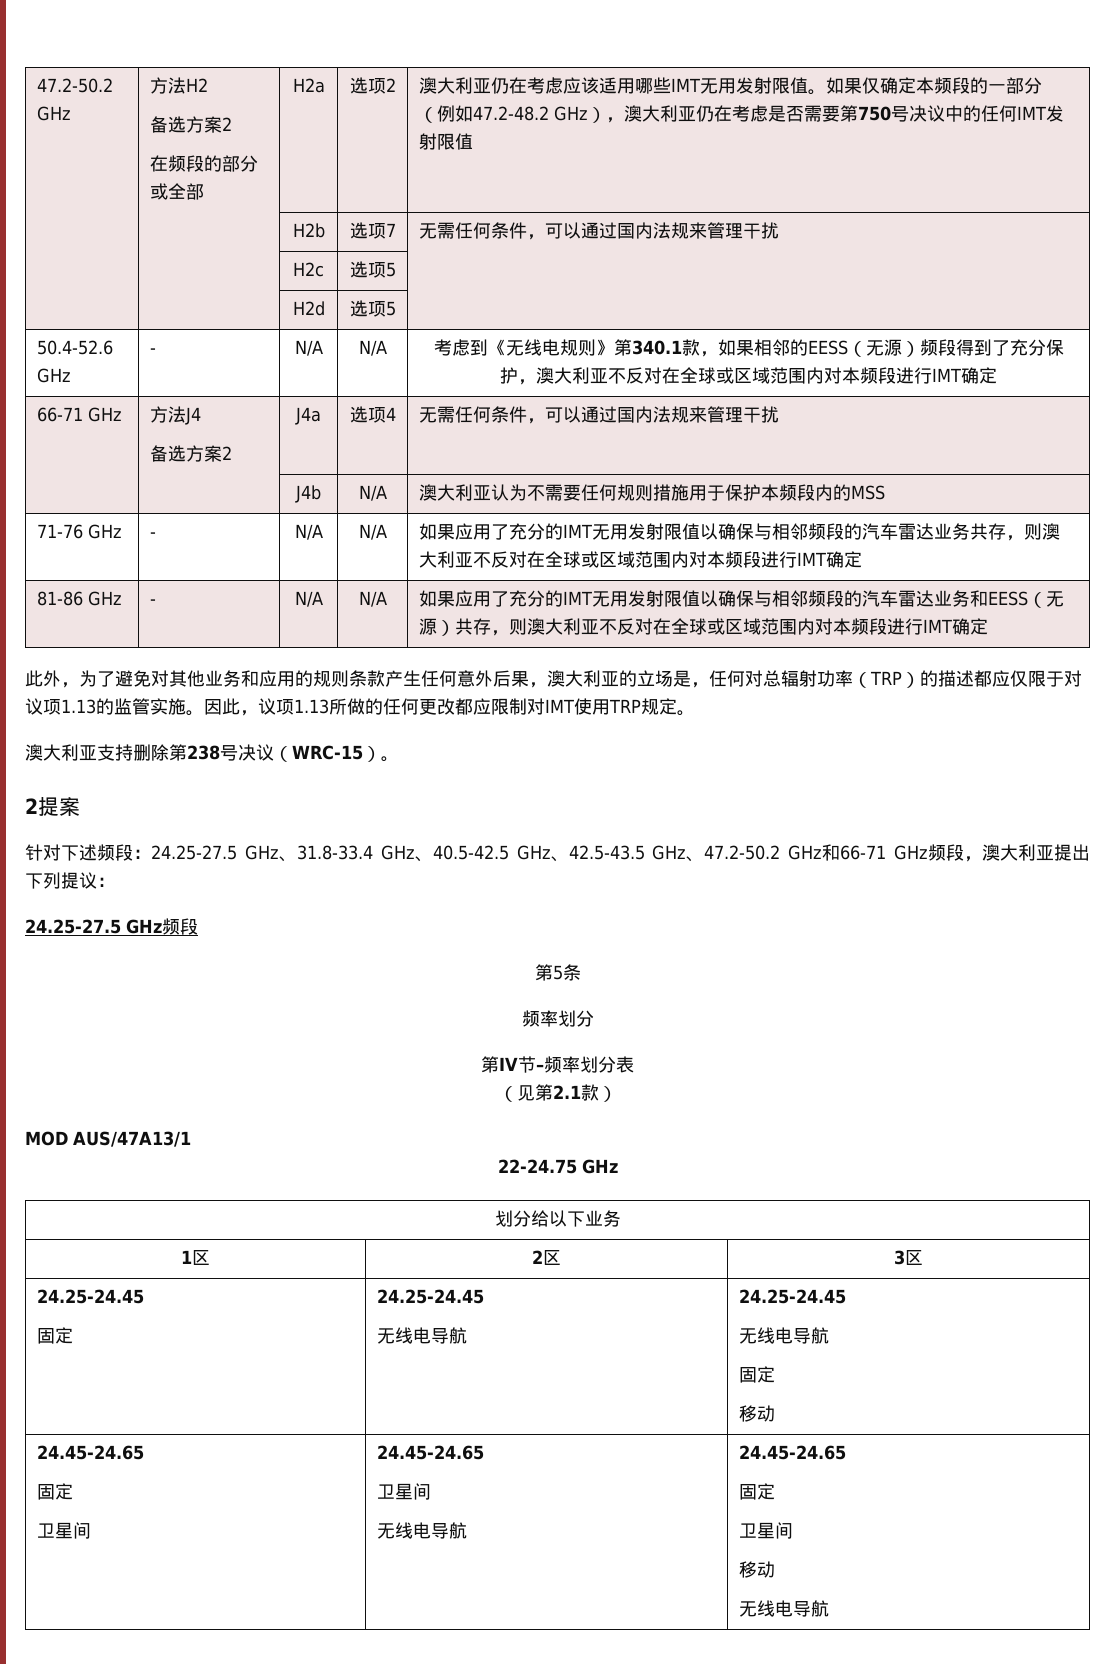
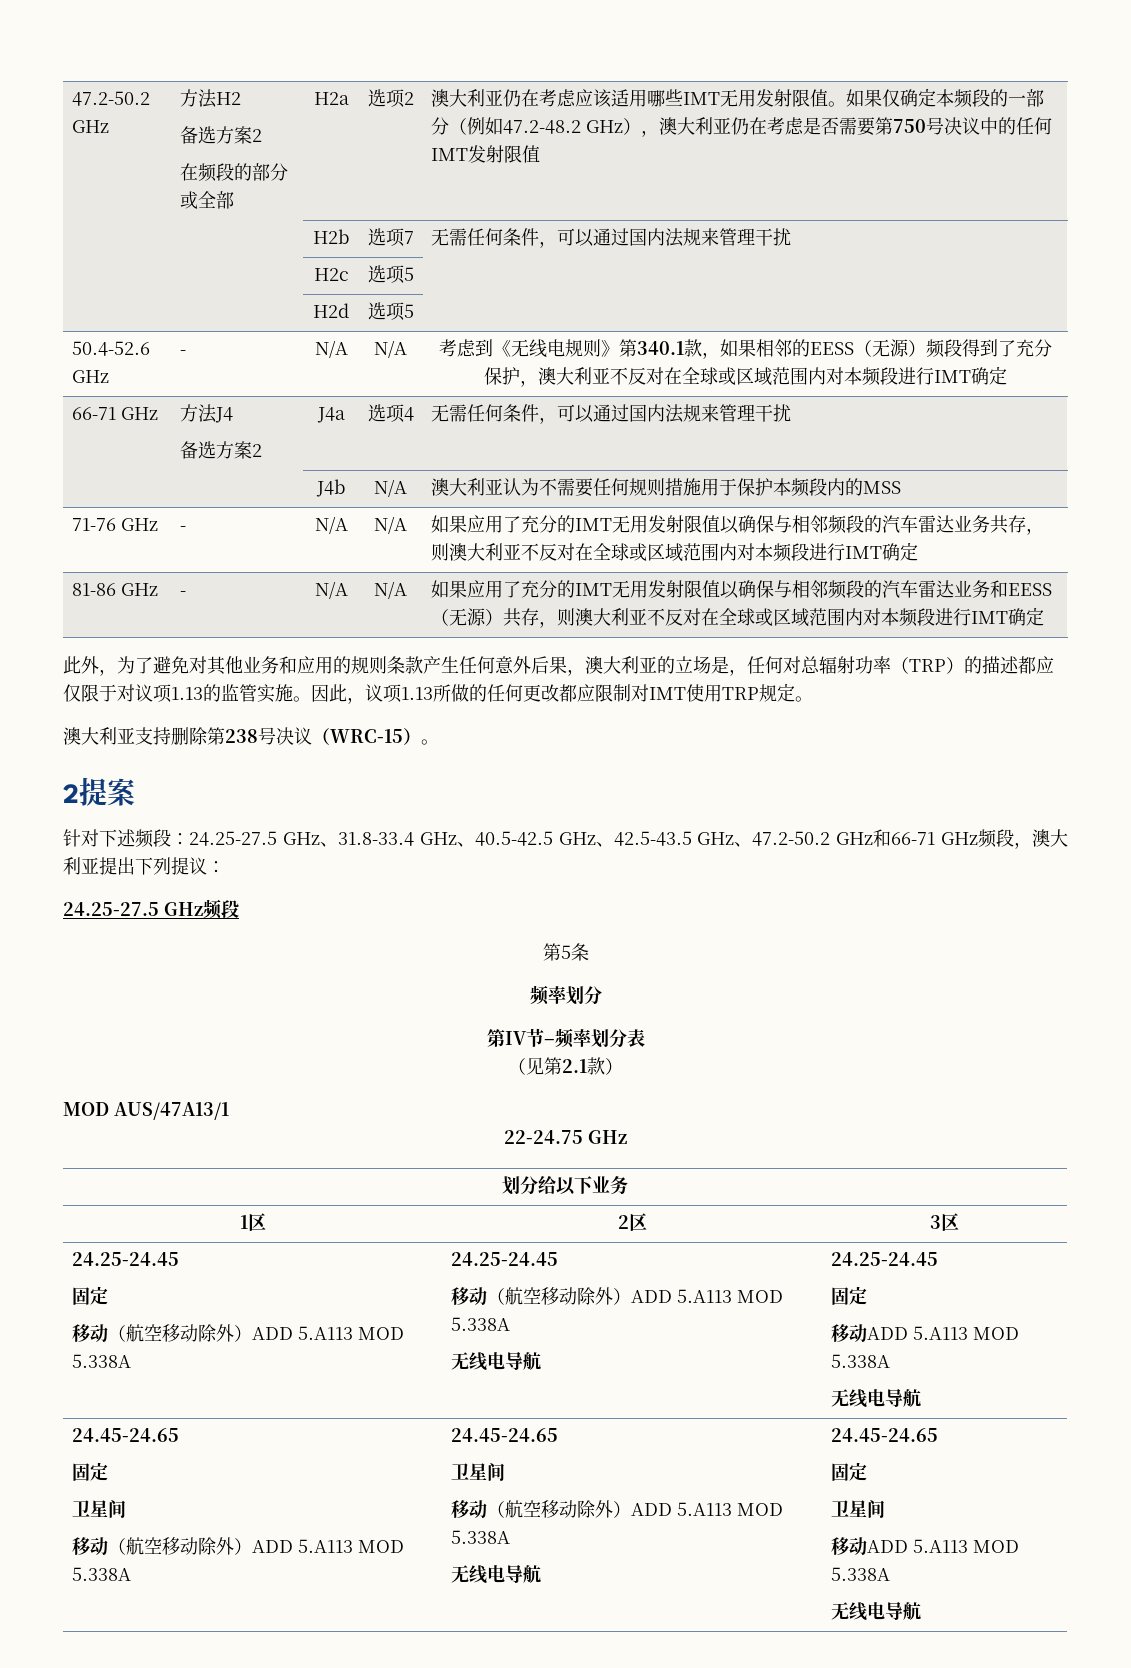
  1区 | 2区 | 3区
  24.25-24.45
- 固定 | 24.25-24.45
+ 固定
+ 移动（航空移动除外）ADD 5.A113 MOD 5.338A | 24.25-24.45
+ 移动（航空移动除外）ADD 5.A113 MOD 5.338A
  无线电导航 | 24.25-24.45
+ 固定
+ 移动ADD 5.A113 MOD 5.338A
  无线电导航
- 固定
- 移动
  24.45-24.65
  固定
- 卫星间 | 24.45-24.65
  卫星间
+ 移动（航空移动除外）ADD 5.A113 MOD 5.338A | 24.45-24.65
+ 卫星间
+ 移动（航空移动除外）ADD 5.A113 MOD 5.338A
  无线电导航 | 24.45-24.65
  固定
  卫星间
- 移动
+ 移动ADD 5.A113 MOD 5.338A

